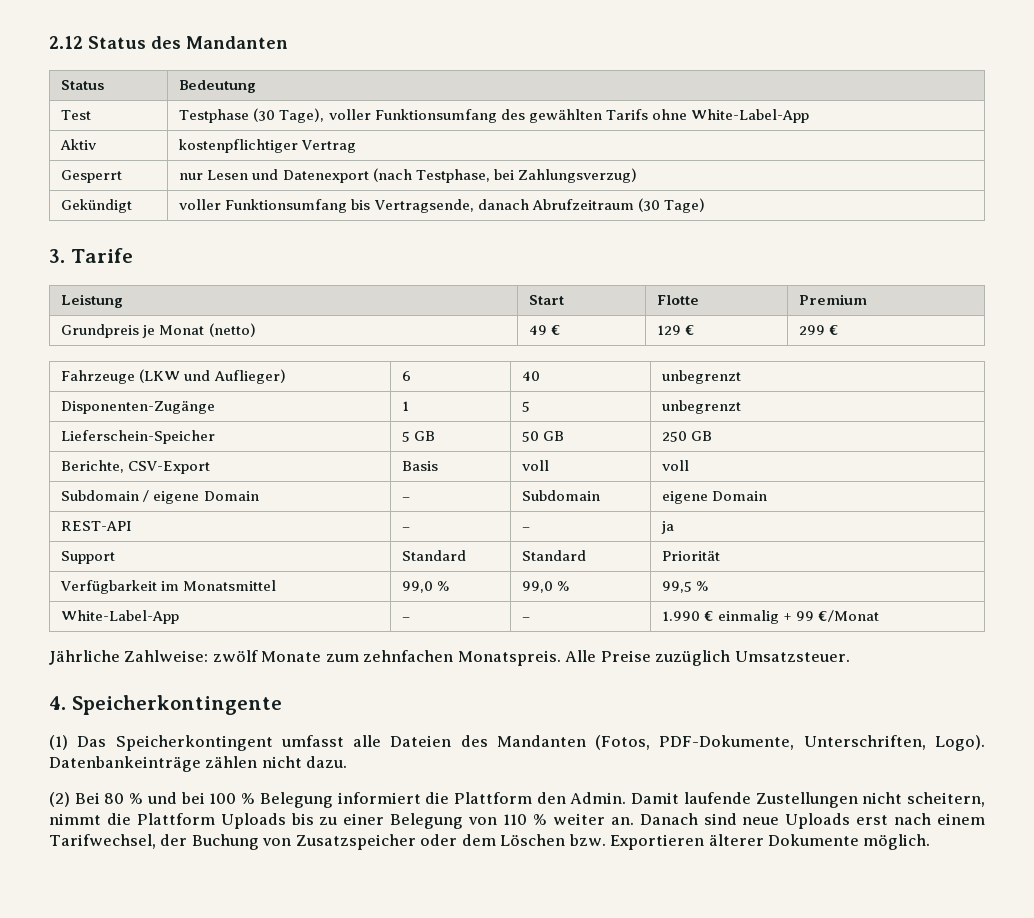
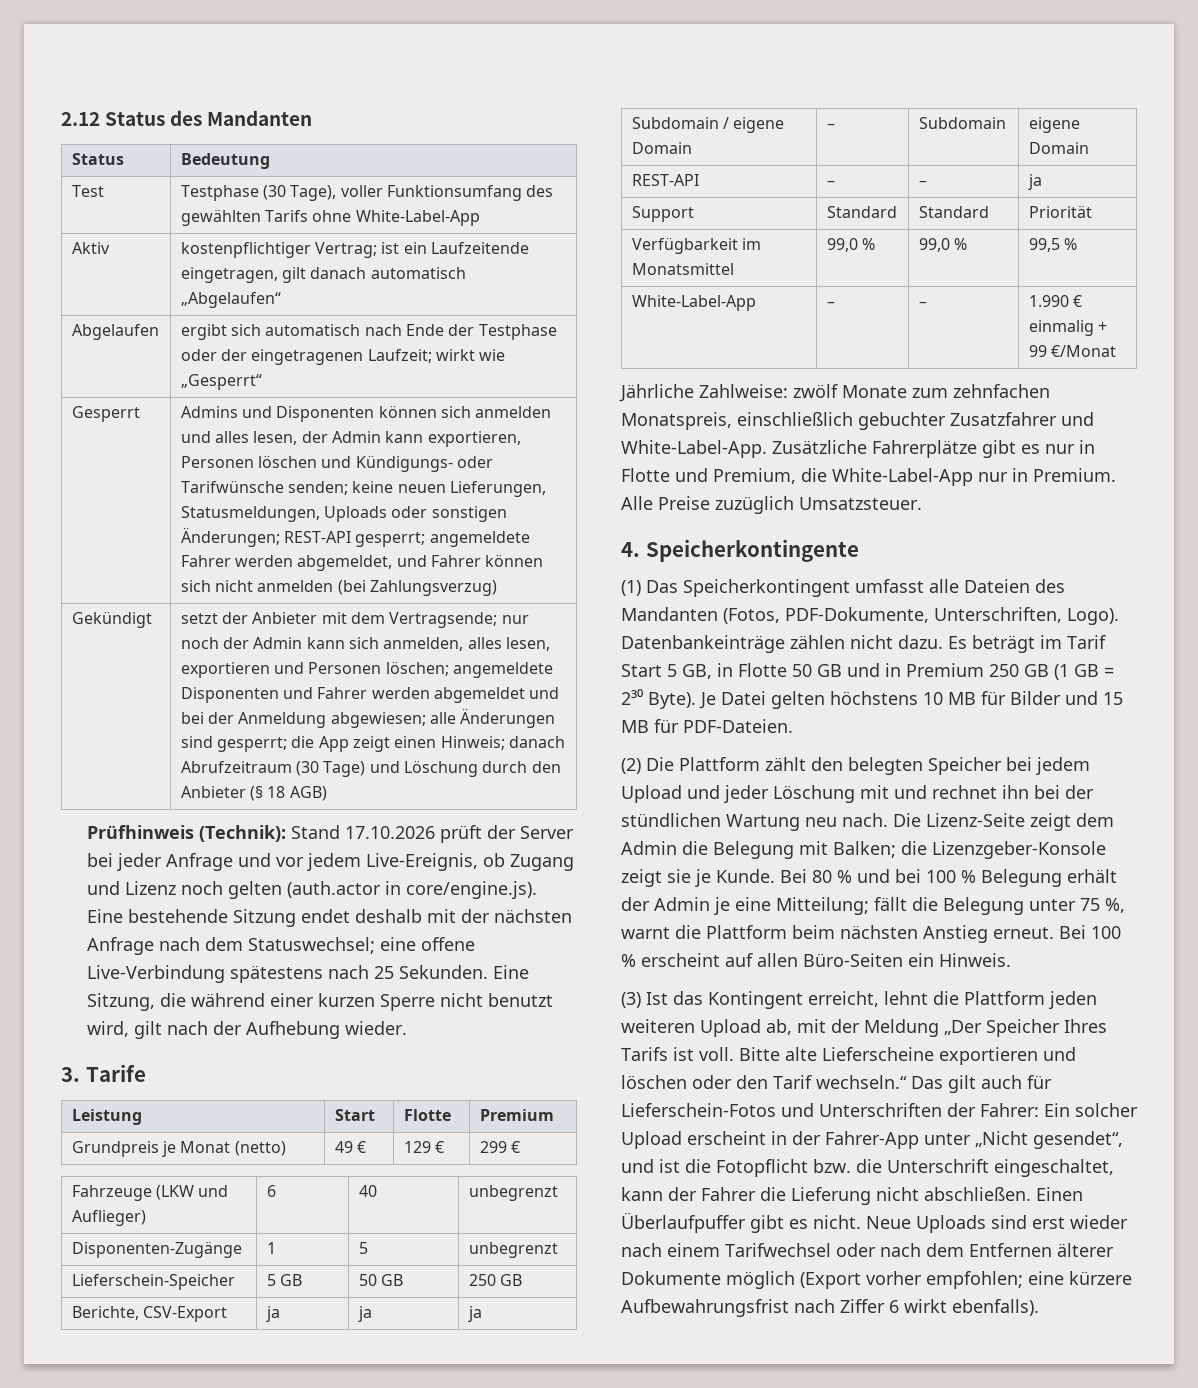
- Aktiv | kostenpflichtiger Vertrag
- Gesperrt | nur Lesen und Datenexport (nach Testphase, bei Zahlungsverzug)
- Gekündigt | voller Funktionsumfang bis Vertragsende, danach Abrufzeitraum (30 Tage)
+ Aktiv | kostenpflichtiger Vertrag; ist ein Laufzeitende eingetragen, gilt danach automatisch „Abgelaufen“
+ Abgelaufen | ergibt sich automatisch nach Ende der Testphase oder der eingetragenen Laufzeit; wirkt wie „Gesperrt“
+ Gesperrt | Admins und Disponenten können sich anmelden und alles lesen, der Admin kann exportieren, Personen löschen und Kündigungs- oder Tarifwünsche senden; keine neuen Lieferungen, Statusmeldungen, Uploads oder sonstigen Änderungen; REST-API gesperrt; angemeldete Fahrer werden abgemeldet, und Fahrer können sich nicht anmelden (bei Zahlungsverzug)
+ Gekündigt | setzt der Anbieter mit dem Vertragsende; nur noch der Admin kann sich anmelden, alles lesen, exportieren und Personen löschen; angemeldete Disponenten und Fahrer werden abgemeldet und bei der Anmeldung abgewiesen; alle Änderungen sind gesperrt; die App zeigt einen Hinweis; danach Abrufzeitraum (30 Tage) und Löschung durch den Anbieter (§ 18 AGB)
+ Prüfhinweis (Technik): Stand 17.10.2026 prüft der Server bei jeder Anfrage und vor jedem Live-Ereignis, ob Zugang und Lizenz noch gelten (auth.actor in core/engine.js). Eine bestehende Sitzung endet deshalb mit der nächsten Anfrage nach dem Statuswechsel; eine offene Live-Verbindung spätestens nach 25 Sekunden. Eine Sitzung, die während einer kurzen Sperre nicht benutzt wird, gilt nach der Aufhebung wieder.
- Berichte, CSV-Export | Basis | voll | voll
+ Berichte, CSV-Export | ja | ja | ja
- Jährliche Zahlweise: zwölf Monate zum zehnfachen Monatspreis.
+ Jährliche Zahlweise: zwölf Monate zum zehnfachen Monatspreis, einschließlich gebuchter Zusatzfahrer und White-Label-App. Zusätzliche Fahrerplätze gibt es nur in Flotte und Premium, die White-Label-App nur in Premium.
- Datenbankeinträge zählen nicht dazu.
- (2) Bei 80 % und bei 100 % Belegung informiert die Plattform den Admin. Damit laufende Zustellungen nicht scheitern, nimmt die Plattform Uploads bis zu einer Belegung von 110 % weiter an. Danach sind neue Uploads erst nach einem Tarifwechsel, der Buchung von Zusatzspeicher oder dem Löschen bzw. Exportieren älterer Dokumente möglich.
+ Datenbankeinträge zählen nicht dazu. Es beträgt im Tarif Start 5 GB, in Flotte 50 GB und in Premium 250 GB (1 GB = 2³⁰ Byte). Je Datei gelten höchstens 10 MB für Bilder und 15 MB für PDF-Dateien.
+ (2) Die Plattform zählt den belegten Speicher bei jedem Upload und jeder Löschung mit und rechnet ihn bei der stündlichen Wartung neu nach. Die Lizenz-Seite zeigt dem Admin die Belegung mit Balken; die Lizenzgeber-Konsole zeigt sie je Kunde. Bei 80 % und bei 100 % Belegung erhält der Admin je eine Mitteilung; fällt die Belegung unter 75 %, warnt die Plattform beim nächsten Anstieg erneut. Bei 100 % erscheint auf allen Büro-Seiten ein Hinweis.
+ (3) Ist das Kontingent erreicht, lehnt die Plattform jeden weiteren Upload ab, mit der Meldung „Der Speicher Ihres Tarifs ist voll. Bitte alte Lieferscheine exportieren und löschen oder den Tarif wechseln.“ Das gilt auch für Lieferschein-Fotos und Unterschriften der Fahrer: Ein solcher Upload erscheint in der Fahrer-App unter „Nicht gesendet“, und ist die Fotopflicht bzw. die Unterschrift eingeschaltet, kann der Fahrer die Lieferung nicht abschließen. Einen Überlaufpuffer gibt es nicht. Neue Uploads sind erst wieder nach einem Tarifwechsel oder nach dem Entfernen älterer Dokumente möglich (Export vorher empfohlen; eine kürzere Aufbewahrungsfrist nach Ziffer 6 wirkt ebenfalls).

